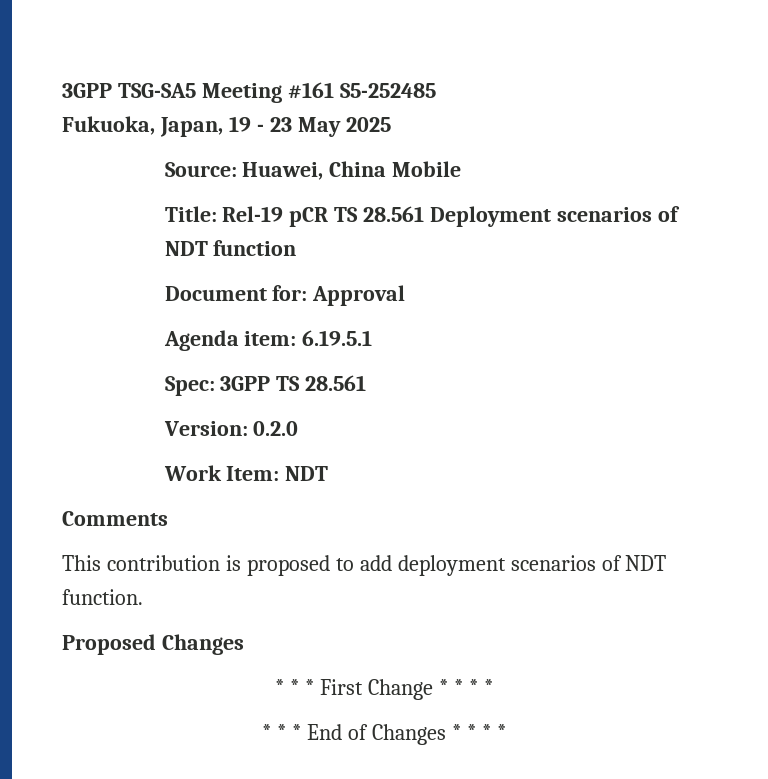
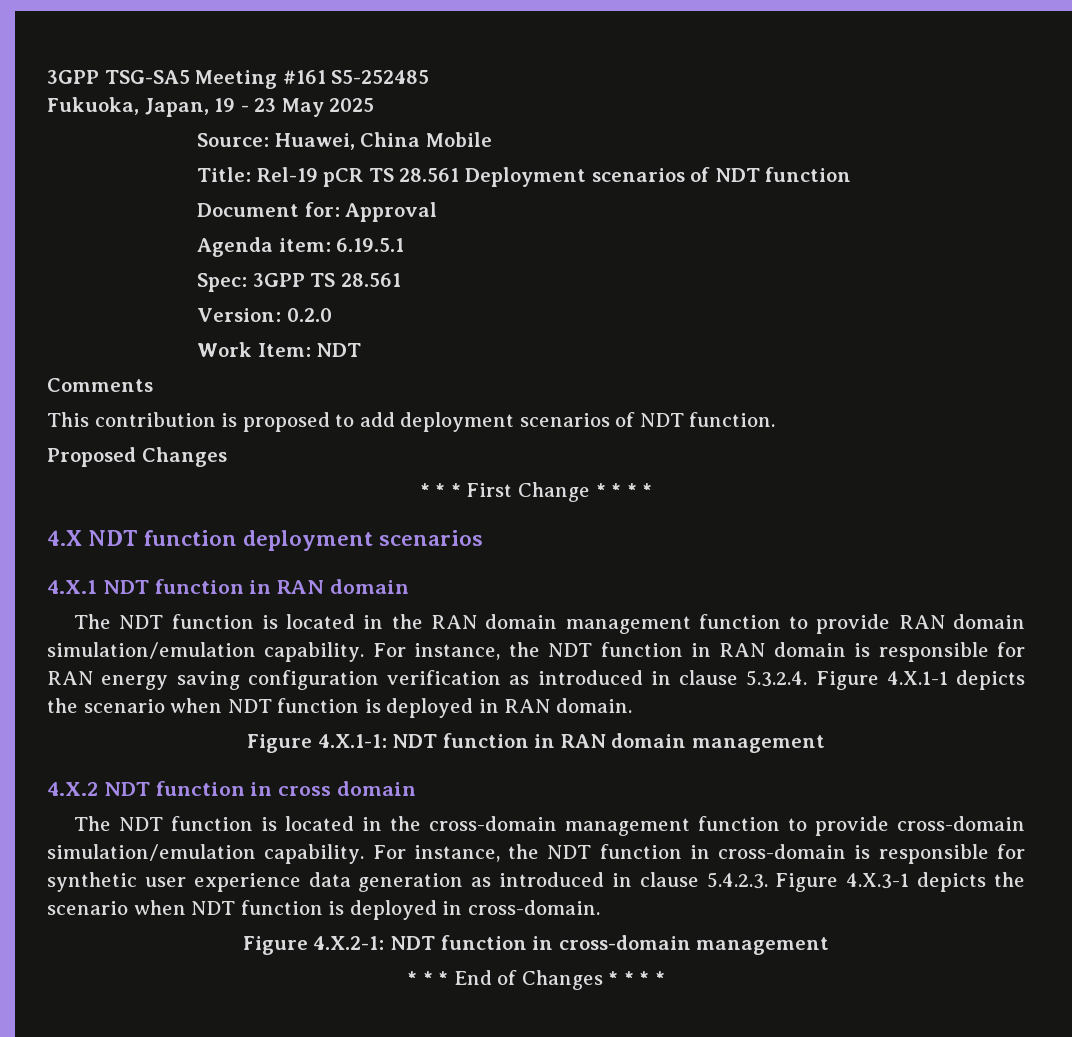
+ 4.X NDT function deployment scenarios
+ 4.X.1 NDT function in RAN domain
+ The NDT function is located in the RAN domain management function to provide RAN domain simulation/emulation capability. For instance, the NDT function in RAN domain is responsible for RAN energy saving configuration verification as introduced in clause 5.3.2.4. Figure 4.X.1-1 depicts the scenario when NDT function is deployed in RAN domain.
+ Figure 4.X.1-1: NDT function in RAN domain management
+ 4.X.2 NDT function in cross domain
+ The NDT function is located in the cross-domain management function to provide cross-domain simulation/emulation capability. For instance, the NDT function in cross-domain is responsible for synthetic user experience data generation as introduced in clause 5.4.2.3. Figure 4.X.3-1 depicts the scenario when NDT function is deployed in cross-domain.
+ Figure 4.X.2-1: NDT function in cross-domain management

